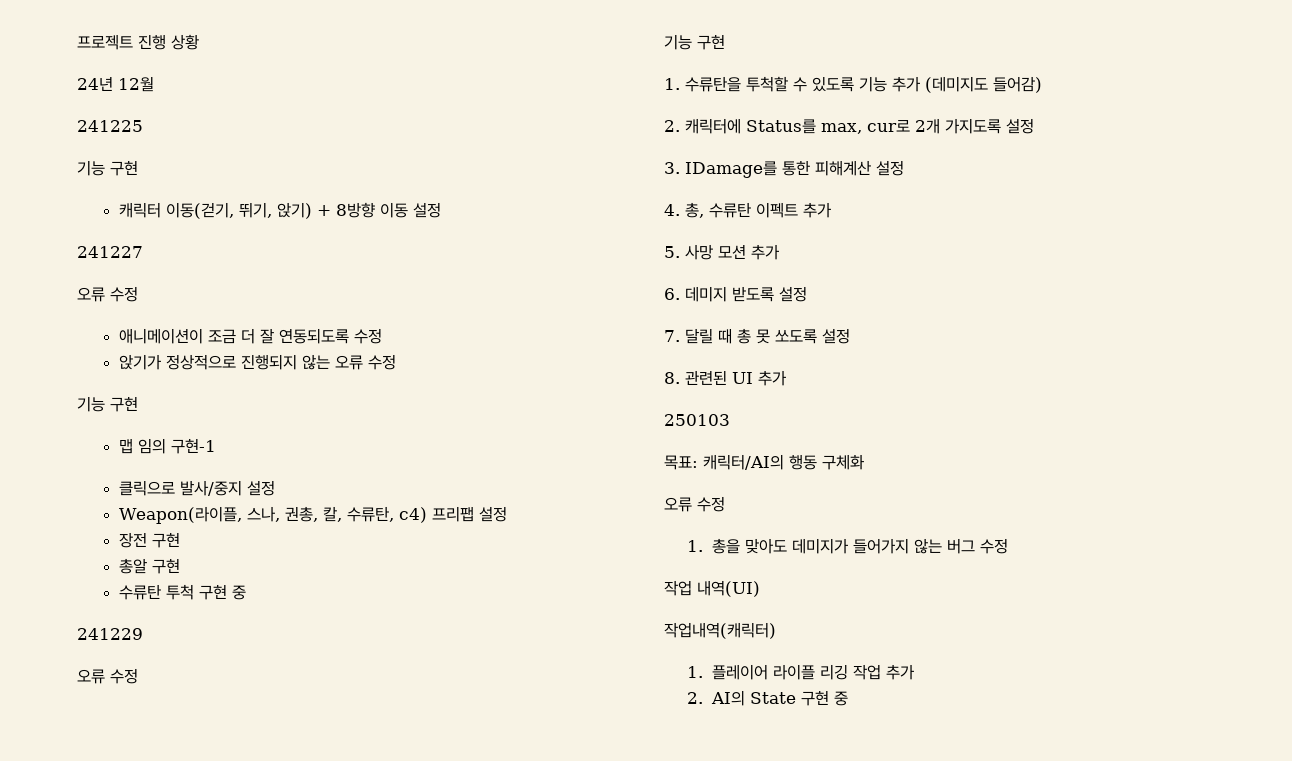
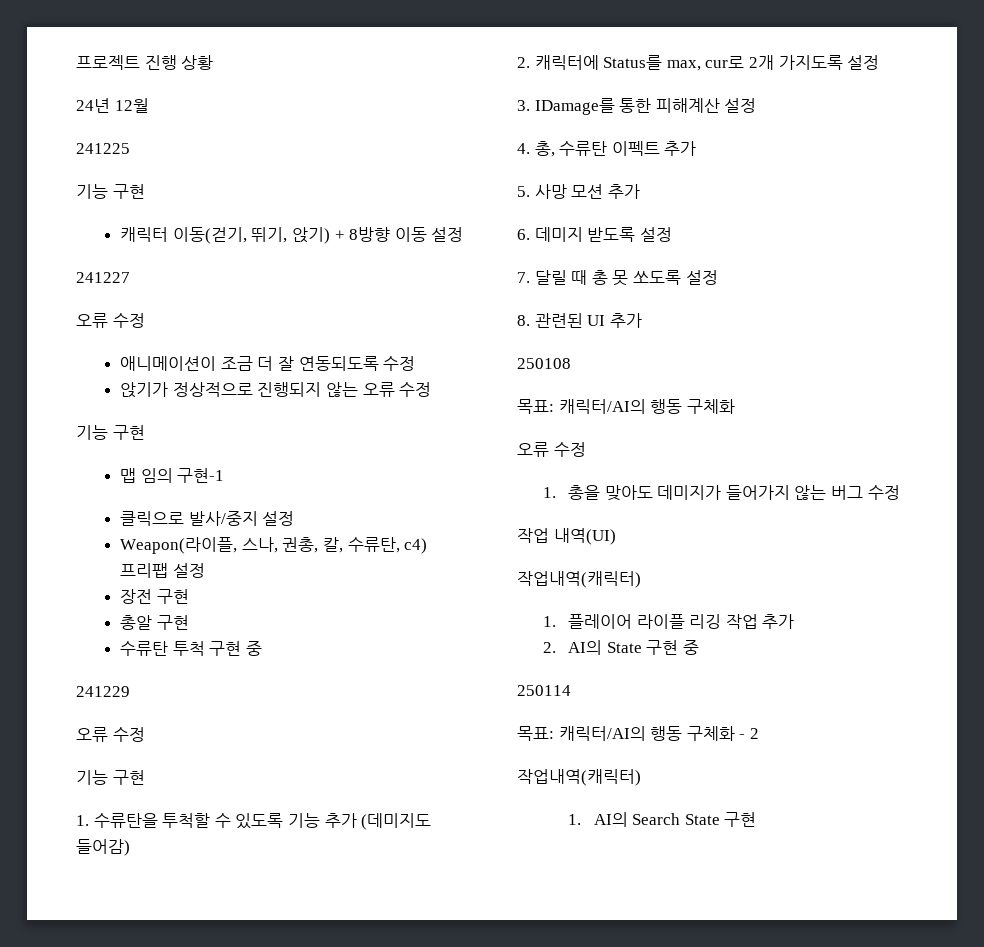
- 250103
+ 250108
+ 250114
+ 목표: 캐릭터/AI의 행동 구체화 - 2
+ 작업내역(캐릭터)
+ 1. AI의 Search State 구현

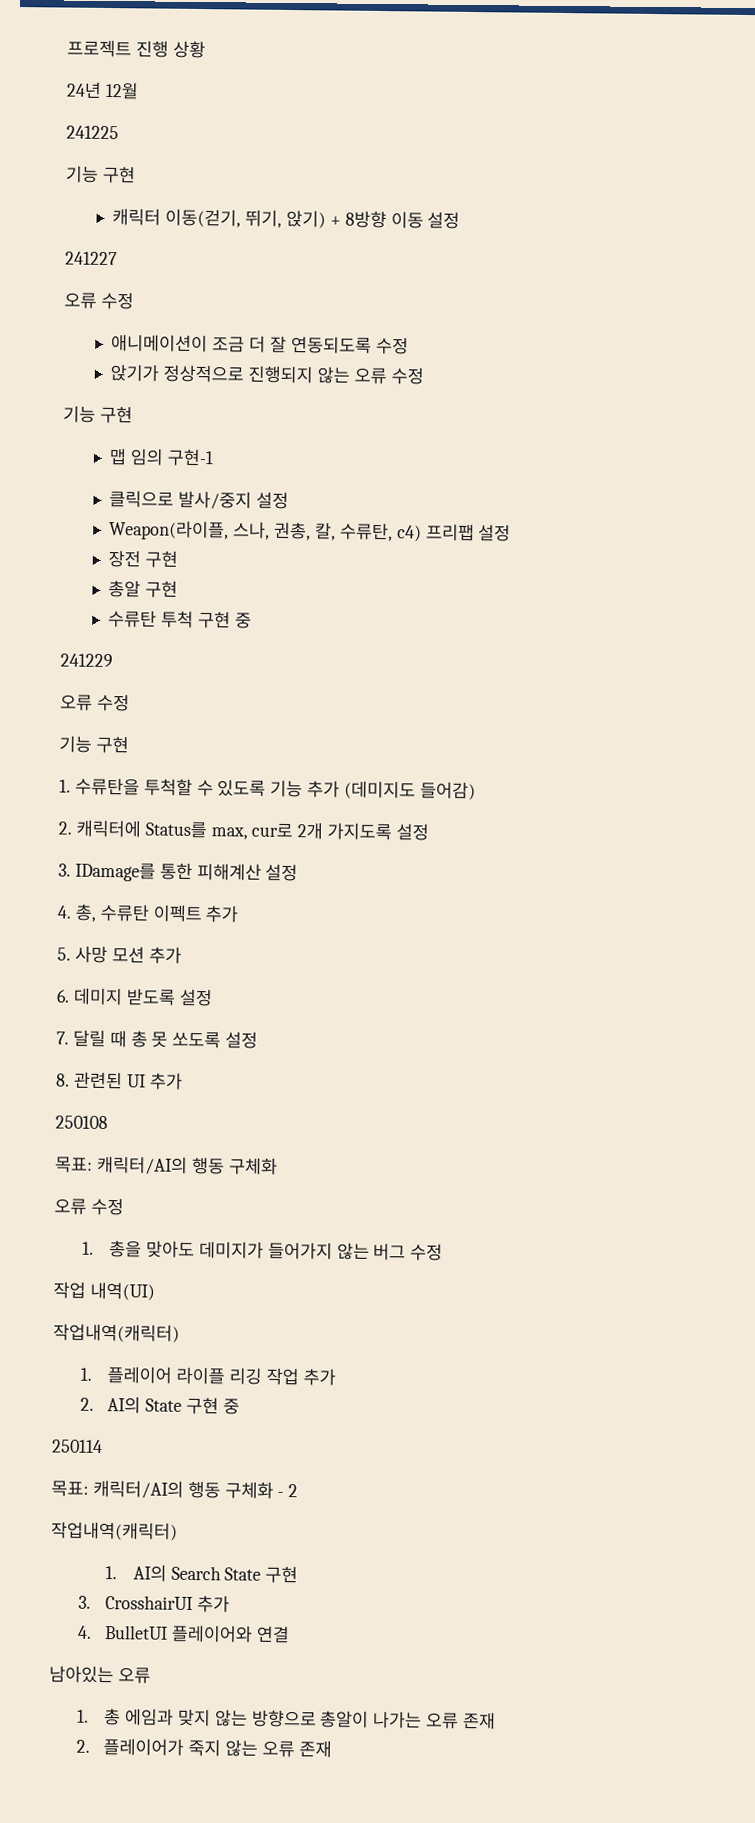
+ 3. CrosshairUI 추가
+ 4. BulletUI 플레이어와 연결
+ 남아있는 오류
+ 1. 총 에임과 맞지 않는 방향으로 총알이 나가는 오류 존재
+ 2. 플레이어가 죽지 않는 오류 존재

